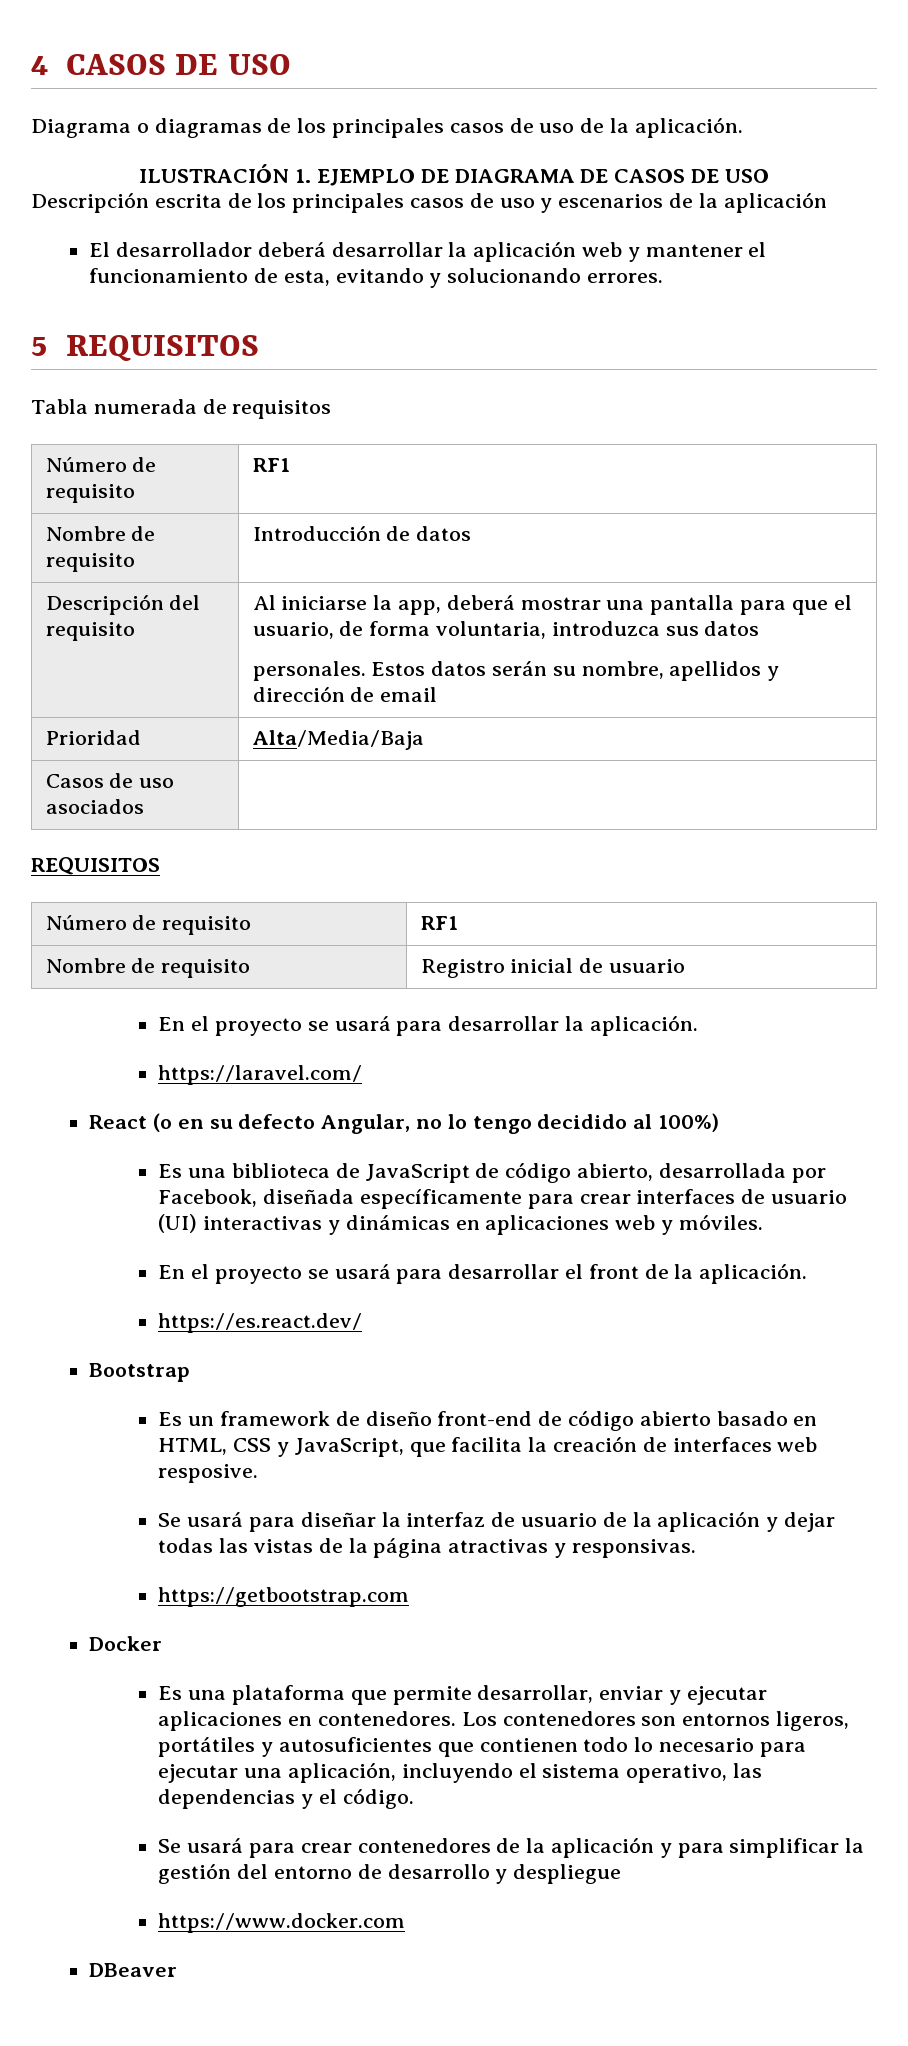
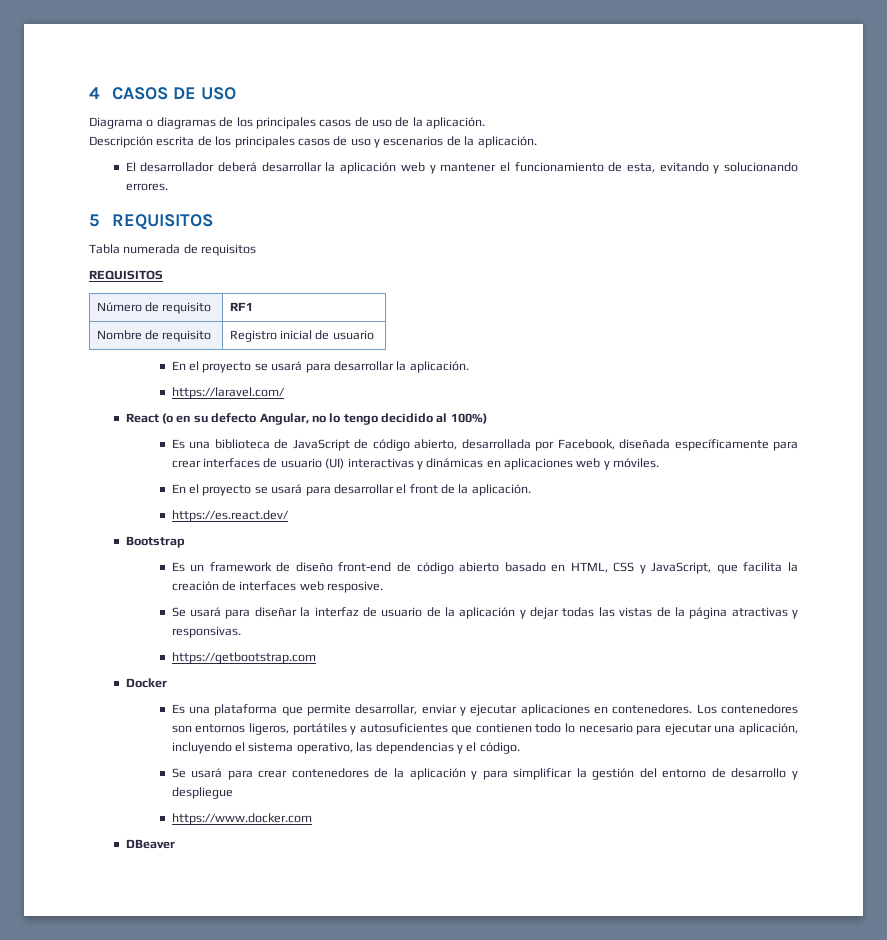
- ILUSTRACIÓN 1. EJEMPLO DE DIAGRAMA DE CASOS DE USO
- Descripción escrita de los principales casos de uso y escenarios de la aplicación
+ Descripción escrita de los principales casos de uso y escenarios de la aplicación.
  Tabla numerada de requisitos
- Número de requisito | RF1
- Nombre de requisito | Introducción de datos
- Descripción del requisito | Al iniciarse la app, deberá mostrar una pantalla para que el usuario, de forma voluntaria, introduzca sus datos
- personales. Estos datos serán su nombre, apellidos y dirección de email
- Prioridad | Alta/Media/Baja
- Casos de uso asociados |

